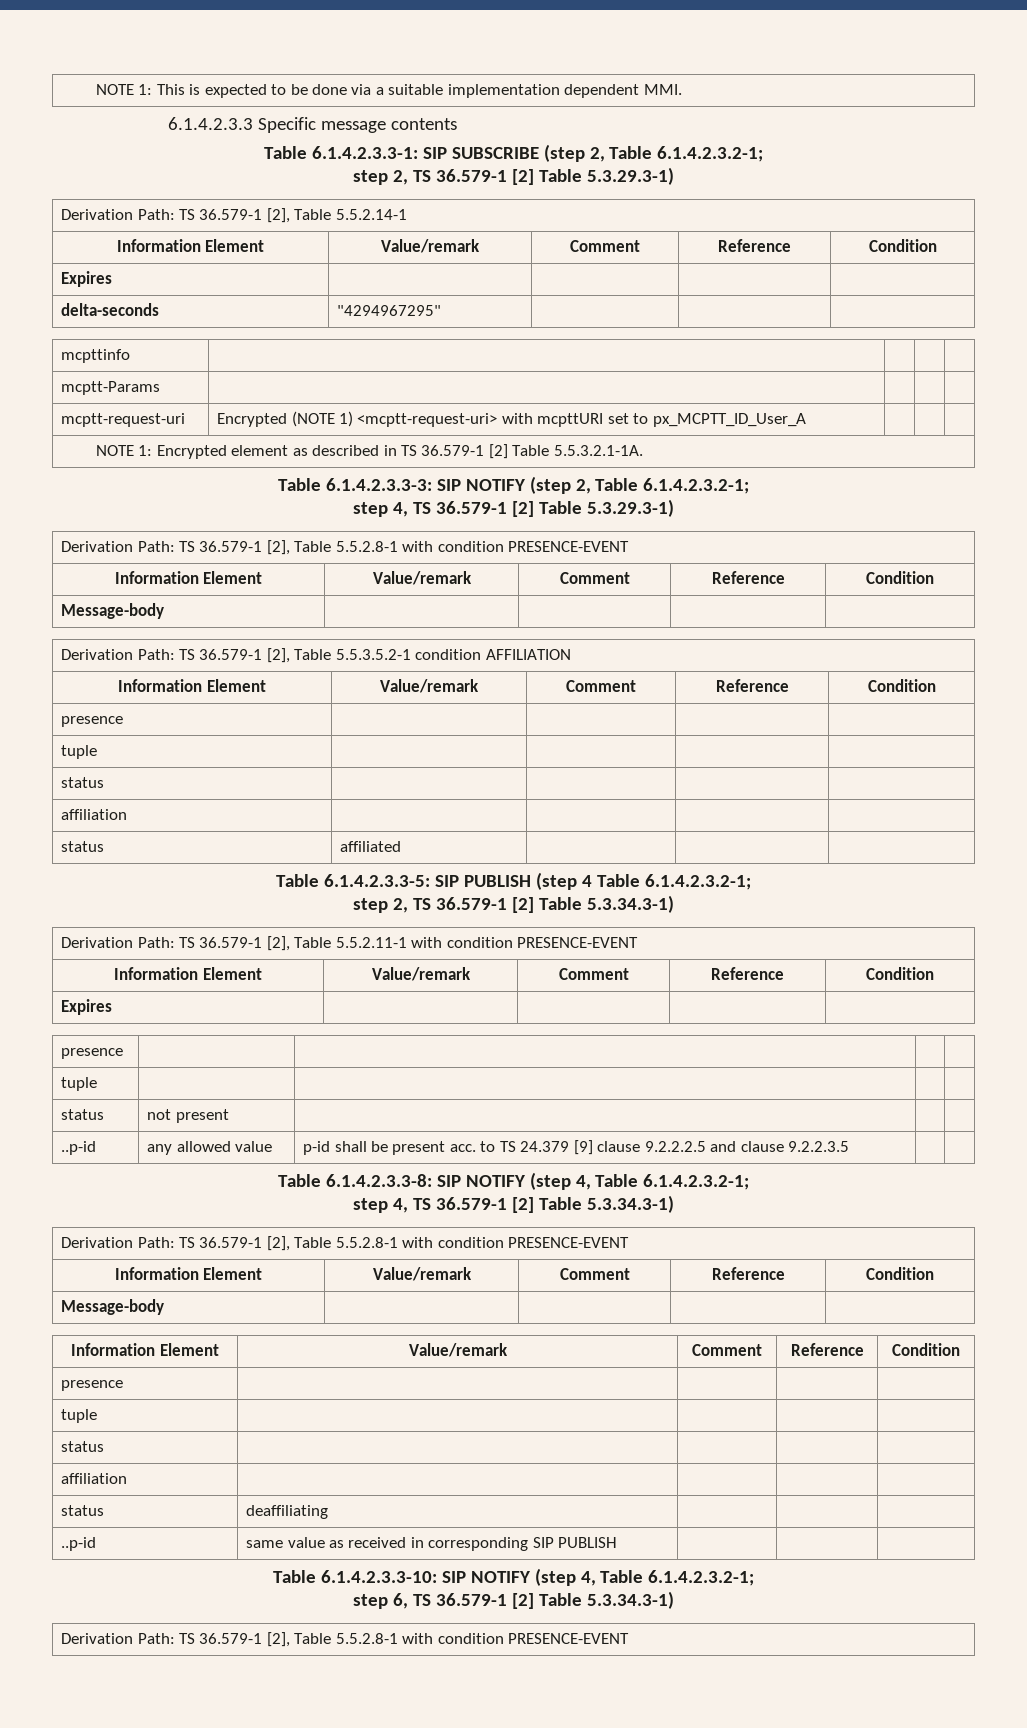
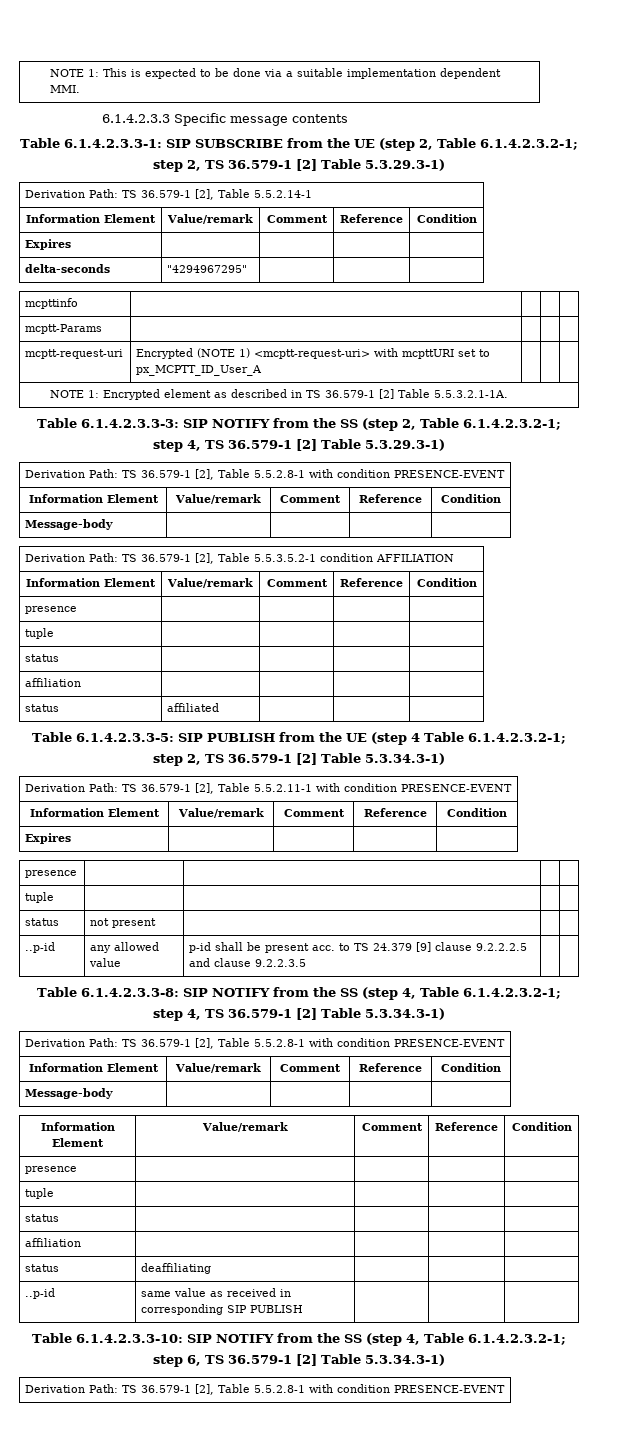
- Table 6.1.4.2.3.3-1: SIP SUBSCRIBE (step 2, Table 6.1.4.2.3.2-1;
+ Table 6.1.4.2.3.3-1: SIP SUBSCRIBE from the UE (step 2, Table 6.1.4.2.3.2-1;
- Table 6.1.4.2.3.3-3: SIP NOTIFY (step 2, Table 6.1.4.2.3.2-1;
+ Table 6.1.4.2.3.3-3: SIP NOTIFY from the SS (step 2, Table 6.1.4.2.3.2-1;
- Table 6.1.4.2.3.3-5: SIP PUBLISH (step 4 Table 6.1.4.2.3.2-1;
+ Table 6.1.4.2.3.3-5: SIP PUBLISH from the UE (step 4 Table 6.1.4.2.3.2-1;
- Table 6.1.4.2.3.3-8: SIP NOTIFY (step 4, Table 6.1.4.2.3.2-1;
+ Table 6.1.4.2.3.3-8: SIP NOTIFY from the SS (step 4, Table 6.1.4.2.3.2-1;
- Table 6.1.4.2.3.3-10: SIP NOTIFY (step 4, Table 6.1.4.2.3.2-1;
+ Table 6.1.4.2.3.3-10: SIP NOTIFY from the SS (step 4, Table 6.1.4.2.3.2-1;

